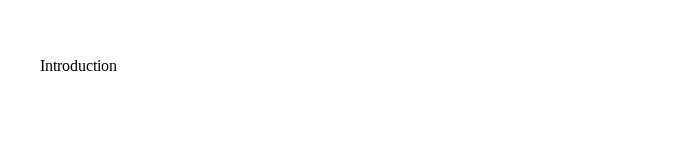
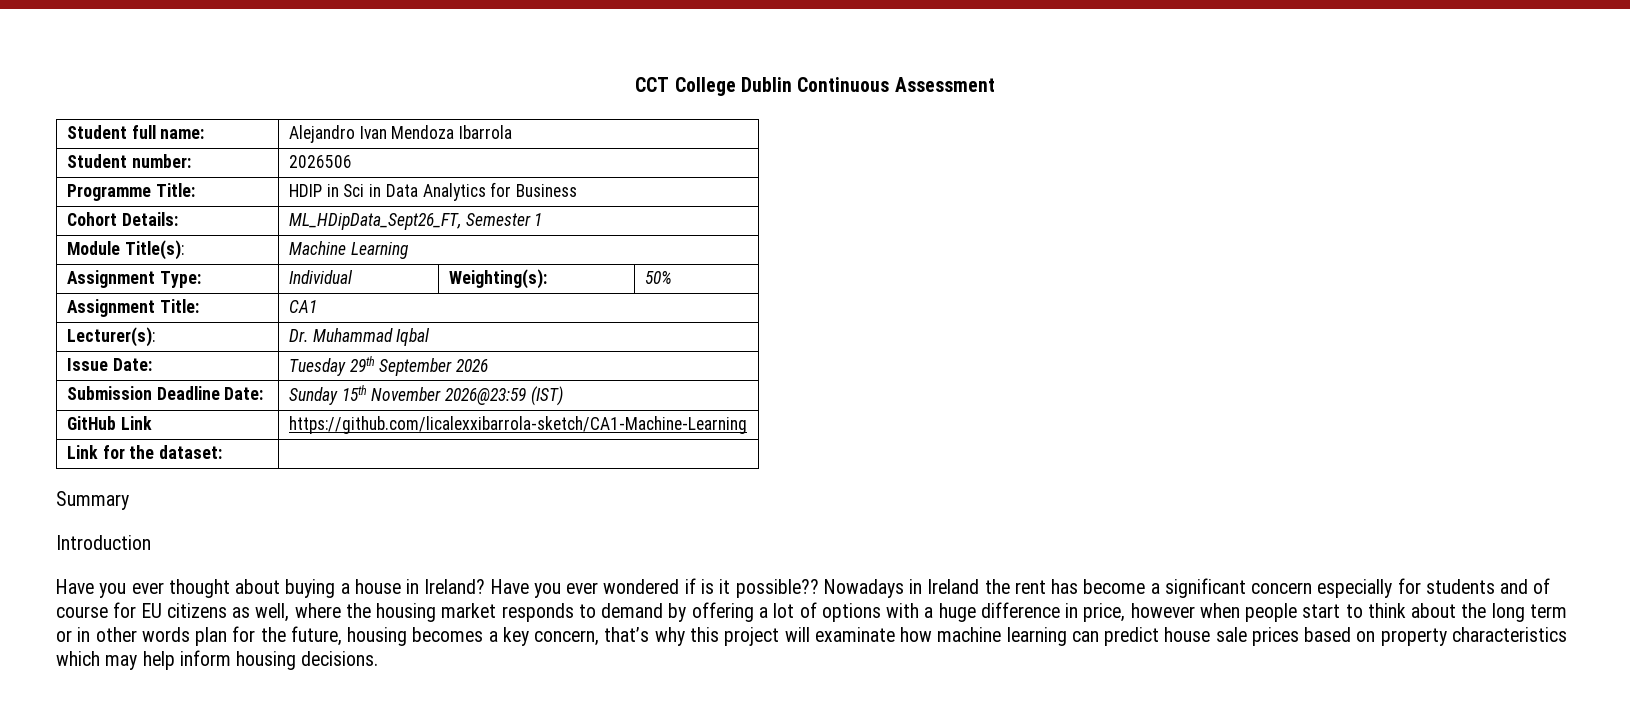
+ CCT College Dublin Continuous Assessment
+ Student full name: | Alejandro Ivan Mendoza Ibarrola
+ Student number: | 2026506
+ Programme Title: | HDIP in Sci in Data Analytics for Business
+ Cohort Details: | ML_HDipData_Sept26_FT, Semester 1
+ Module Title(s): | Machine Learning
+ Assignment Type: | Individual | Weighting(s): | 50%
+ Assignment Title: | CA1
+ Lecturer(s): | Dr. Muhammad Iqbal
+ Issue Date: | Tuesday 29th September 2026
+ Submission Deadline Date: | Sunday 15th November 2026@23:59 (IST)
+ GitHub Link | https://github.com/licalexxibarrola-sketch/CA1-Machine-Learning
+ Link for the dataset: |
+ Summary
  Introduction
+ Have you ever thought about buying a house in Ireland? Have you ever wondered if is it possible?? Nowadays in Ireland the rent has become a significant concern especially for students and of course for EU citizens as well, where the housing market responds to demand by offering a lot of options with a huge difference in price, however when people start to think about the long term or in other words plan for the future, housing becomes a key concern, that’s why this project will examinate how machine learning can predict house sale prices based on property characteristics which may help inform housing decisions.

